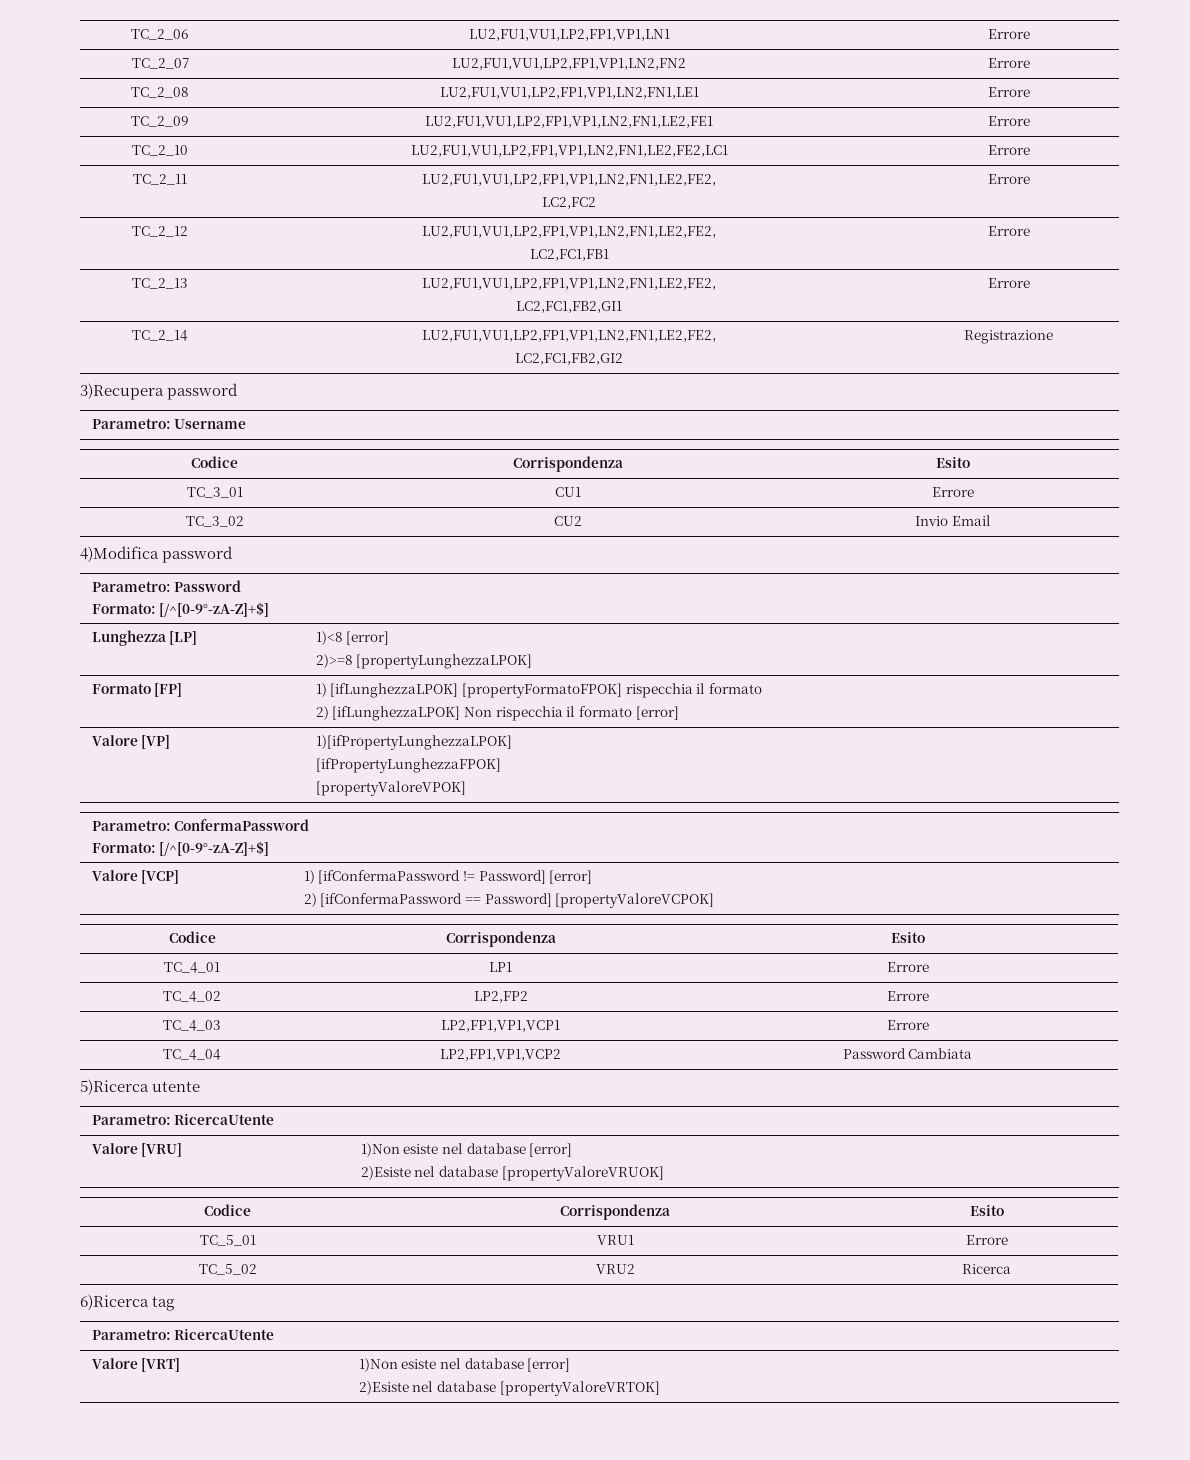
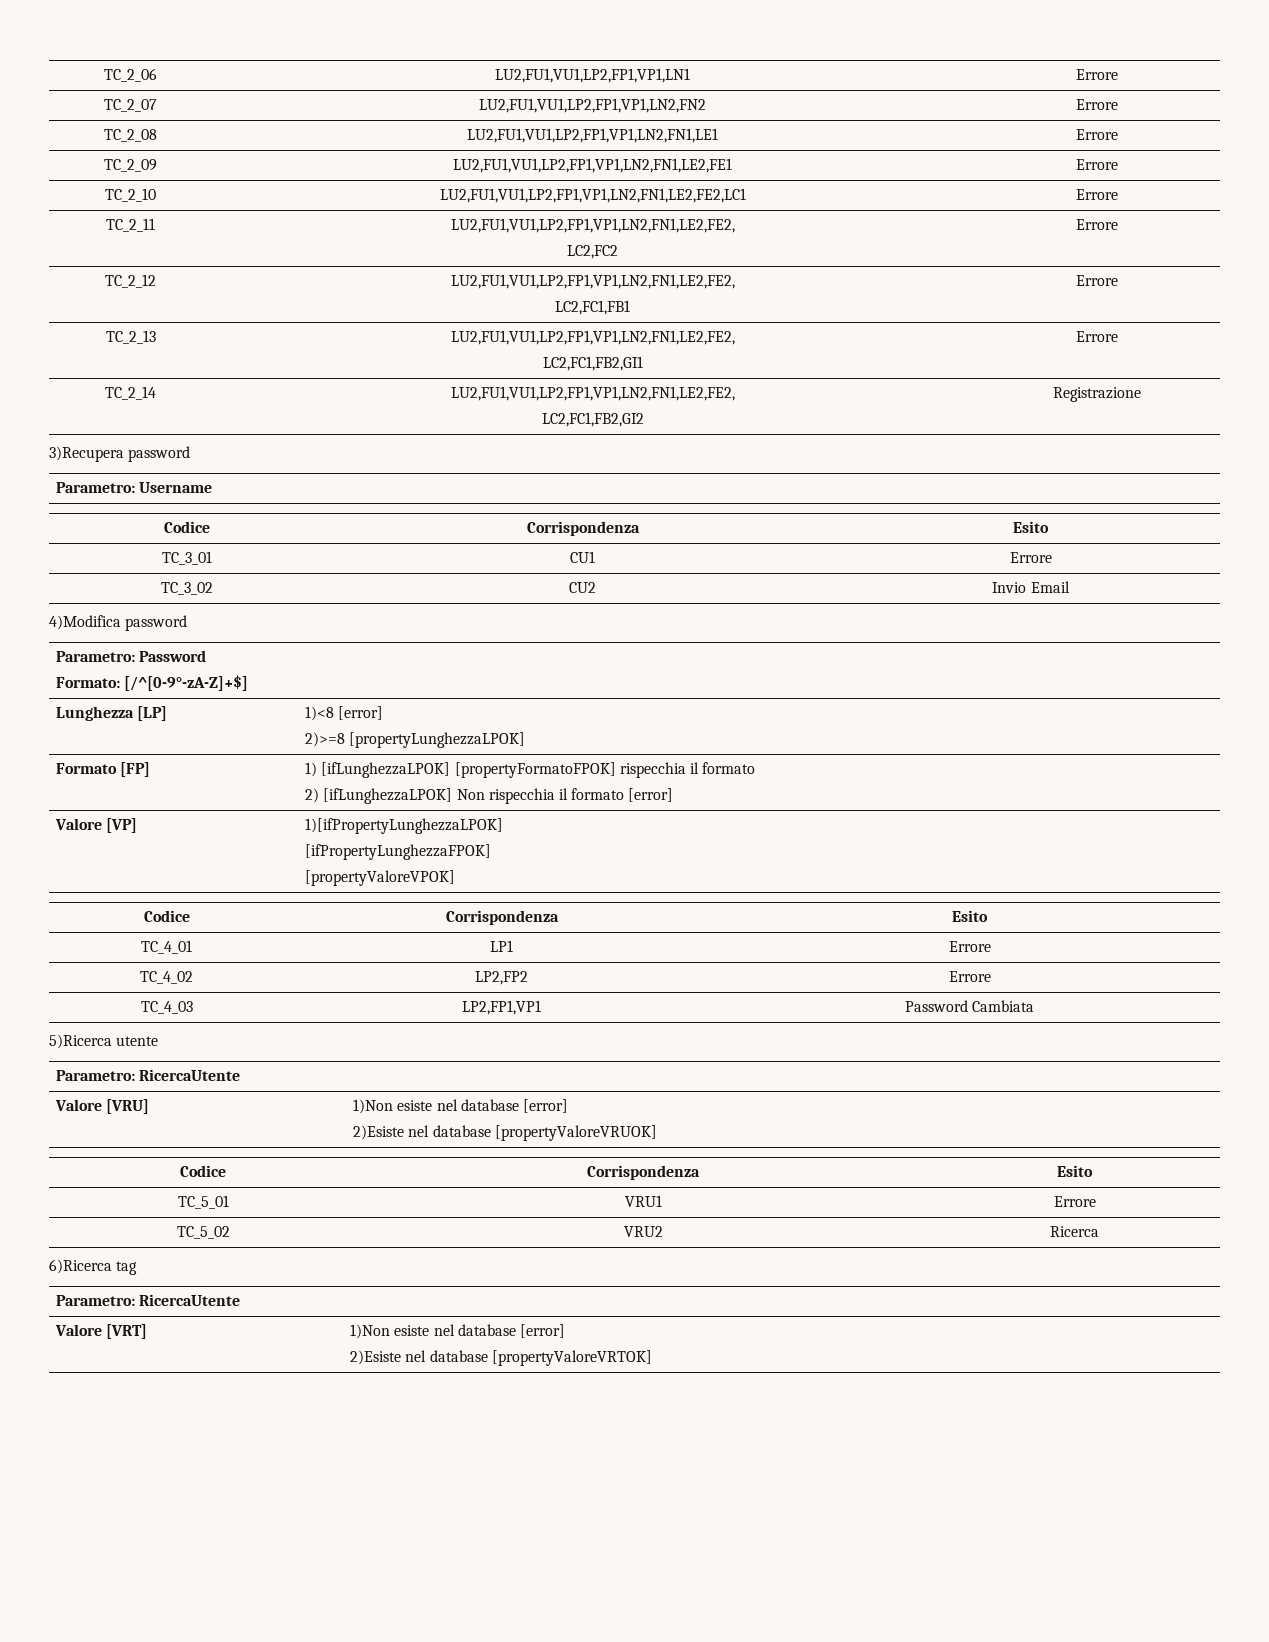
- Parametro: ConfermaPassword
- Formato: [/^[0-9°-zA-Z]+$]
- Valore [VCP] | 1) [ifConfermaPassword != Password] [error]
- 2) [ifConfermaPassword == Password] [propertyValoreVCPOK]
- TC_4_03 | LP2,FP1,VP1,VCP1 | Errore
- TC_4_04 | LP2,FP1,VP1,VCP2 | Password Cambiata
+ TC_4_03 | LP2,FP1,VP1 | Password Cambiata

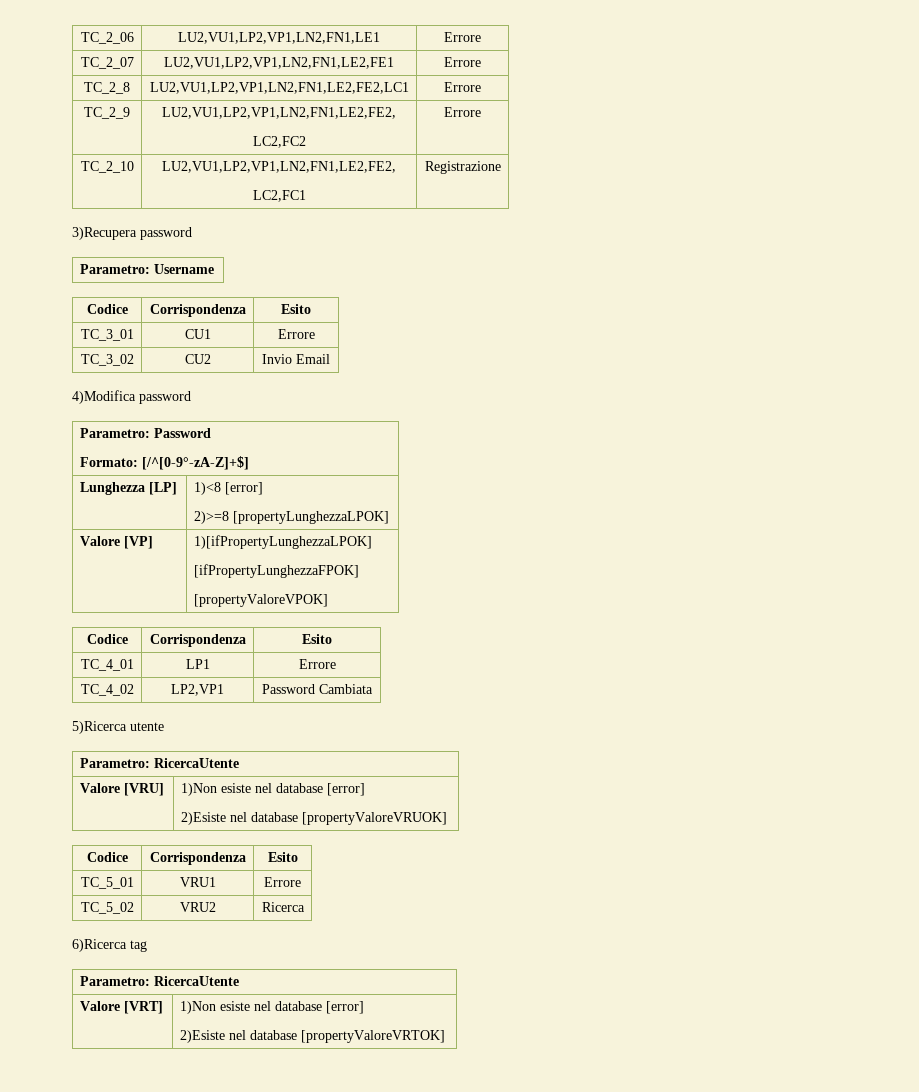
- TC_2_06 | LU2,FU1,VU1,LP2,FP1,VP1,LN1 | Errore
+ TC_2_06 | LU2,VU1,LP2,VP1,LN2,FN1,LE1 | Errore
- TC_2_07 | LU2,FU1,VU1,LP2,FP1,VP1,LN2,FN2 | Errore
- TC_2_08 | LU2,FU1,VU1,LP2,FP1,VP1,LN2,FN1,LE1 | Errore
- TC_2_09 | LU2,FU1,VU1,LP2,FP1,VP1,LN2,FN1,LE2,FE1 | Errore
+ TC_2_07 | LU2,VU1,LP2,VP1,LN2,FN1,LE2,FE1 | Errore
+ TC_2_8 | LU2,VU1,LP2,VP1,LN2,FN1,LE2,FE2,LC1 | Errore
+ TC_2_9 | LU2,VU1,LP2,VP1,LN2,FN1,LE2,FE2,
+ LC2,FC2 | Errore
- TC_2_10 | LU2,FU1,VU1,LP2,FP1,VP1,LN2,FN1,LE2,FE2,LC1 | Errore
- TC_2_11 | LU2,FU1,VU1,LP2,FP1,VP1,LN2,FN1,LE2,FE2,
- LC2,FC2 | Errore
- TC_2_12 | LU2,FU1,VU1,LP2,FP1,VP1,LN2,FN1,LE2,FE2,
- LC2,FC1,FB1 | Errore
- TC_2_13 | LU2,FU1,VU1,LP2,FP1,VP1,LN2,FN1,LE2,FE2,
- LC2,FC1,FB2,GI1 | Errore
- TC_2_14 | LU2,FU1,VU1,LP2,FP1,VP1,LN2,FN1,LE2,FE2,
- LC2,FC1,FB2,GI2 | Registrazione
+ TC_2_10 | LU2,VU1,LP2,VP1,LN2,FN1,LE2,FE2,
+ LC2,FC1 | Registrazione
- Formato [FP] | 1) [ifLunghezzaLPOK] [propertyFormatoFPOK] rispecchia il formato
- 2) [ifLunghezzaLPOK] Non rispecchia il formato [error]
- TC_4_02 | LP2,FP2 | Errore
- TC_4_03 | LP2,FP1,VP1 | Password Cambiata
+ TC_4_02 | LP2,VP1 | Password Cambiata

